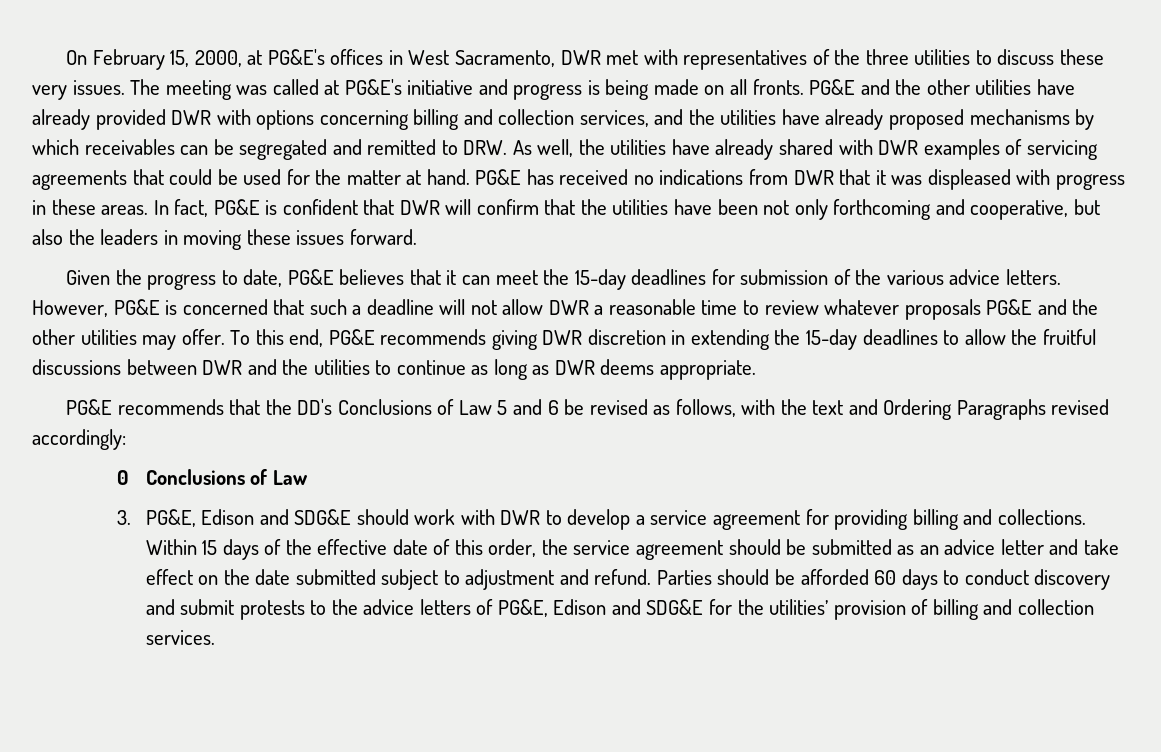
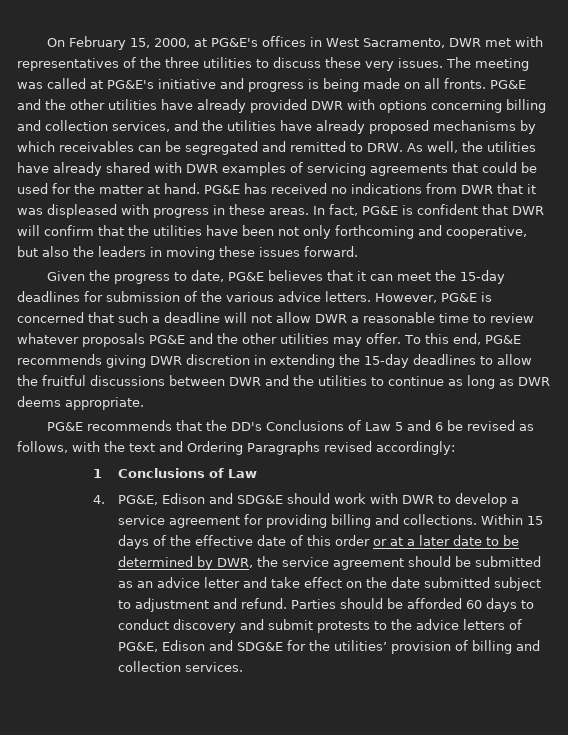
- 0 Conclusions of Law
+ 1 Conclusions of Law
- 3. PG&E, Edison and SDG&E should work with DWR to develop a service agreement for providing billing and collections.
+ 4. PG&E, Edison and SDG&E should work with DWR to develop a service agreement for providing billing and collections.
- Within 15 days of the effective date of this order, the service agreement should be submitted as an advice letter and take effect on the date submitted subject to adjustment and refund.
+ Within 15 days of the effective date of this order or at a later date to be determined by DWR, the service agreement should be submitted as an advice letter and take effect on the date submitted subject to adjustment and refund.

